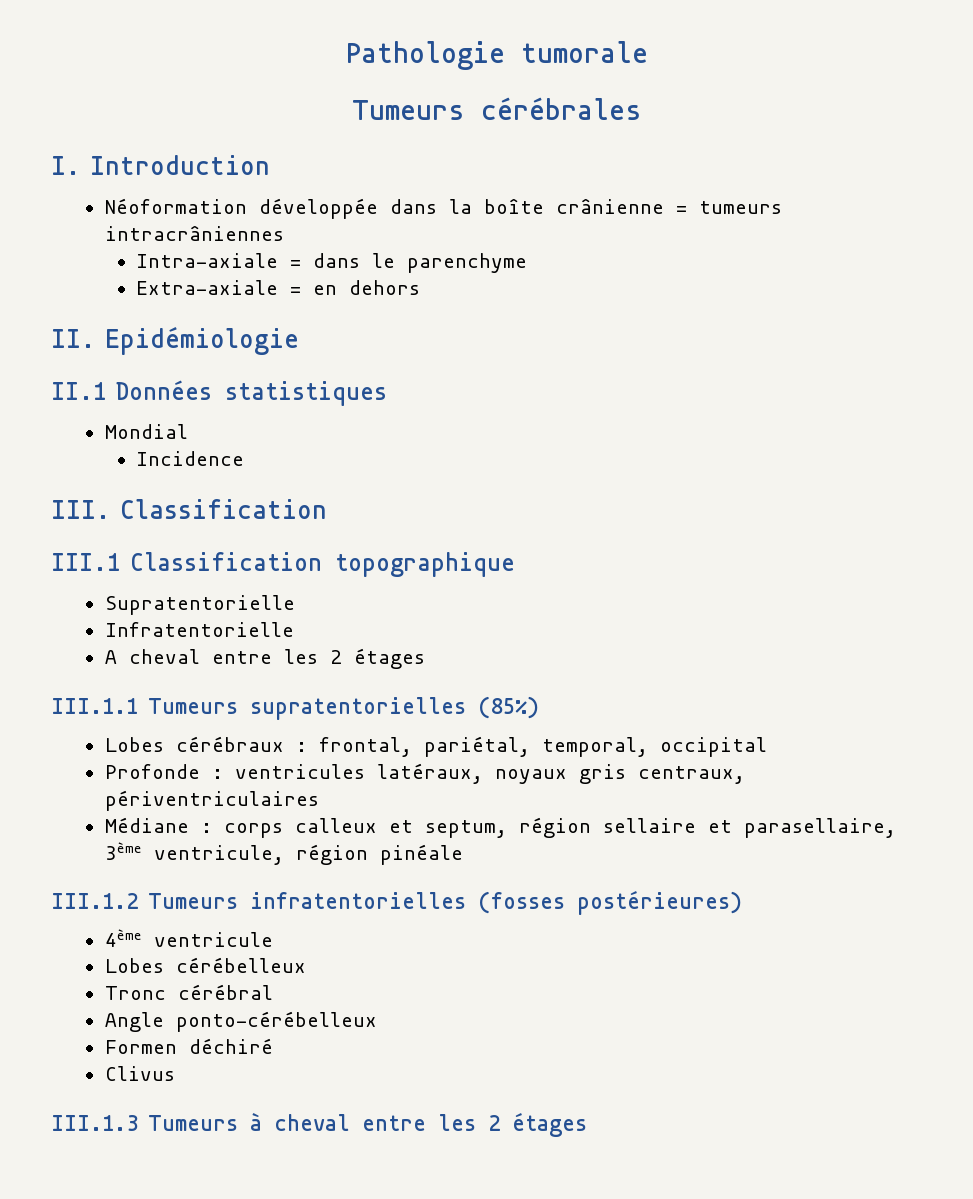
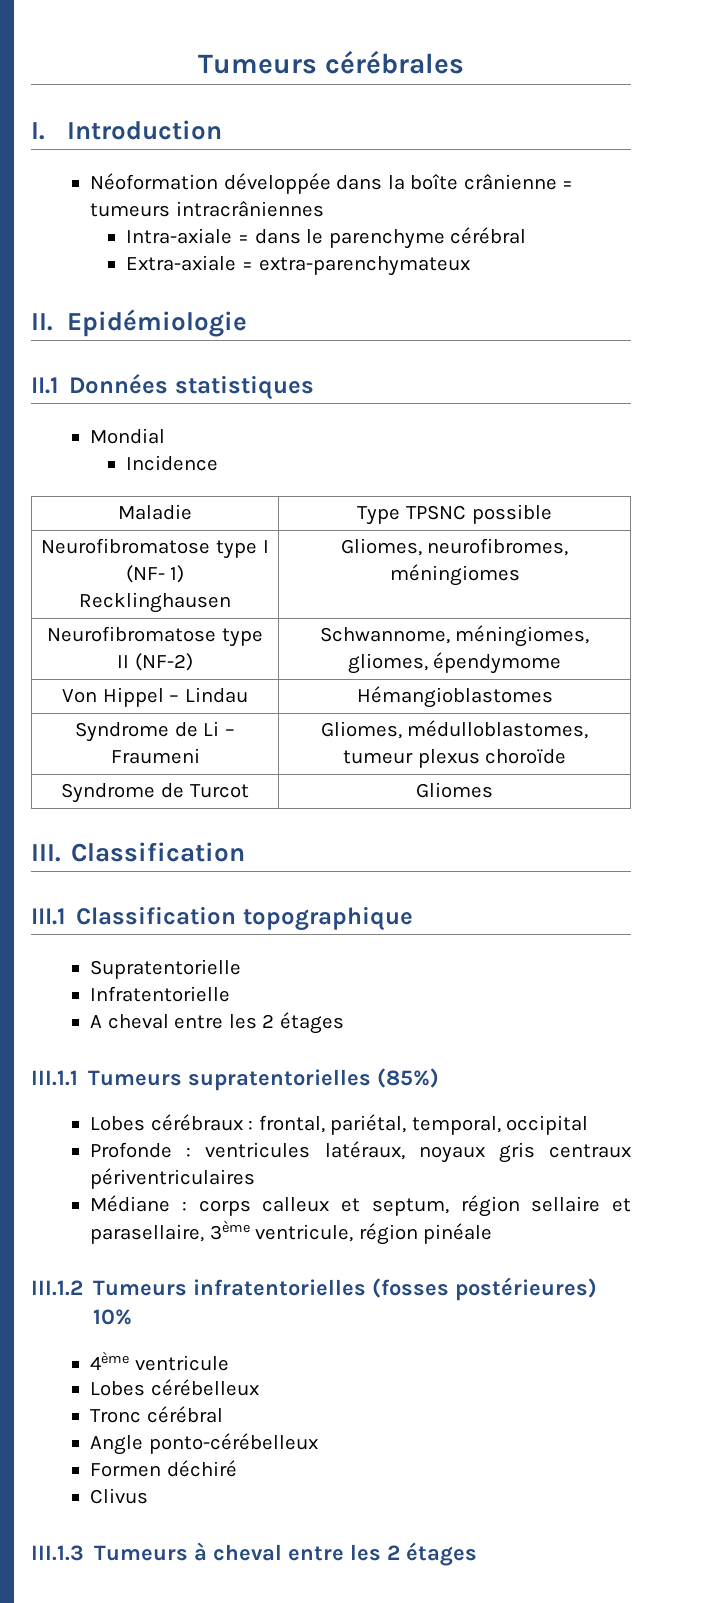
- Pathologie tumorale
- Intra-axiale = dans le parenchyme
+ Intra-axiale = dans le parenchyme cérébral
- Extra-axiale = en dehors
+ Extra-axiale = extra-parenchymateux
+ Maladie | Type TPSNC possible
+ Neurofibromatose type I (NF- 1)
+ Recklinghausen | Gliomes, neurofibromes, méningiomes
+ Neurofibromatose type II (NF-2) | Schwannome, méningiomes, gliomes, épendymome
+ Von Hippel – Lindau | Hémangioblastomes
+ Syndrome de Li – Fraumeni | Gliomes, médulloblastomes, tumeur plexus choroïde
+ Syndrome de Turcot | Gliomes
- Profonde : ventricules latéraux, noyaux gris centraux, périventriculaires
+ Profonde : ventricules latéraux, noyaux gris centraux périventriculaires
- III.1.2 Tumeurs infratentorielles (fosses postérieures)
+ III.1.2 Tumeurs infratentorielles (fosses postérieures) 10%

